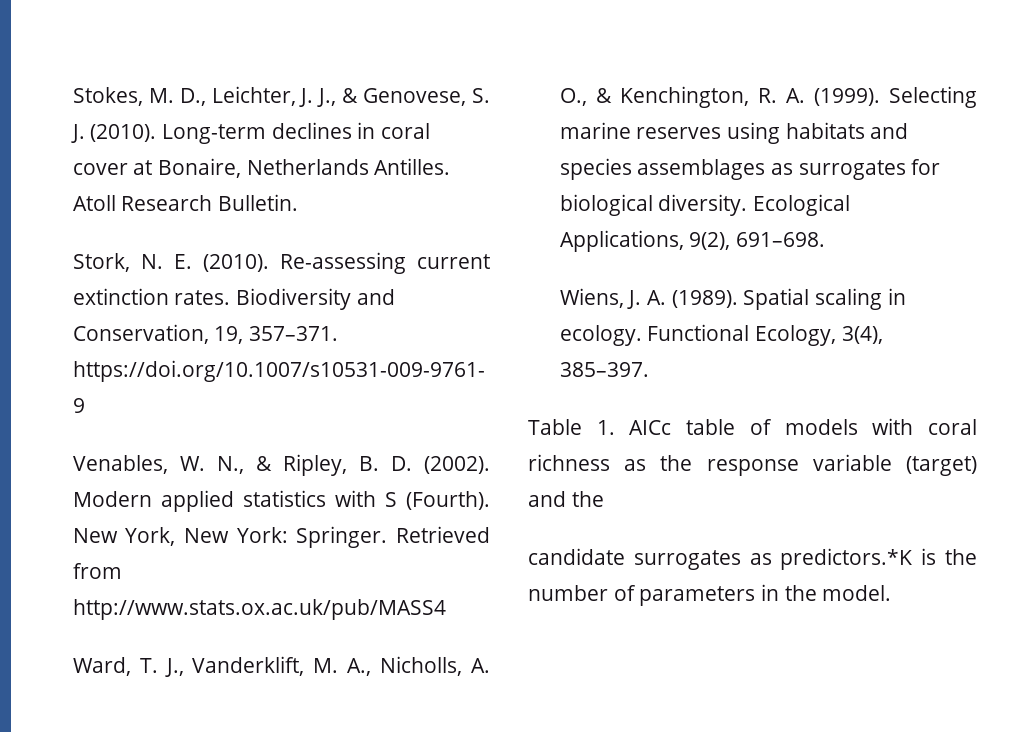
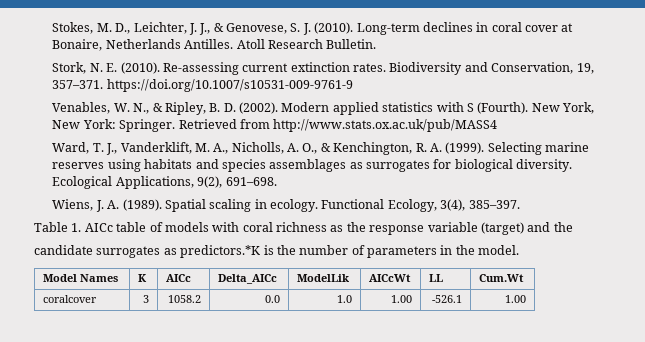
+ Model Names | K | AICc | Delta_AICc | ModelLik | AICcWt | LL | Cum.Wt
+ coralcover | 3 | 1058.2 | 0.0 | 1.0 | 1.00 | -526.1 | 1.00

